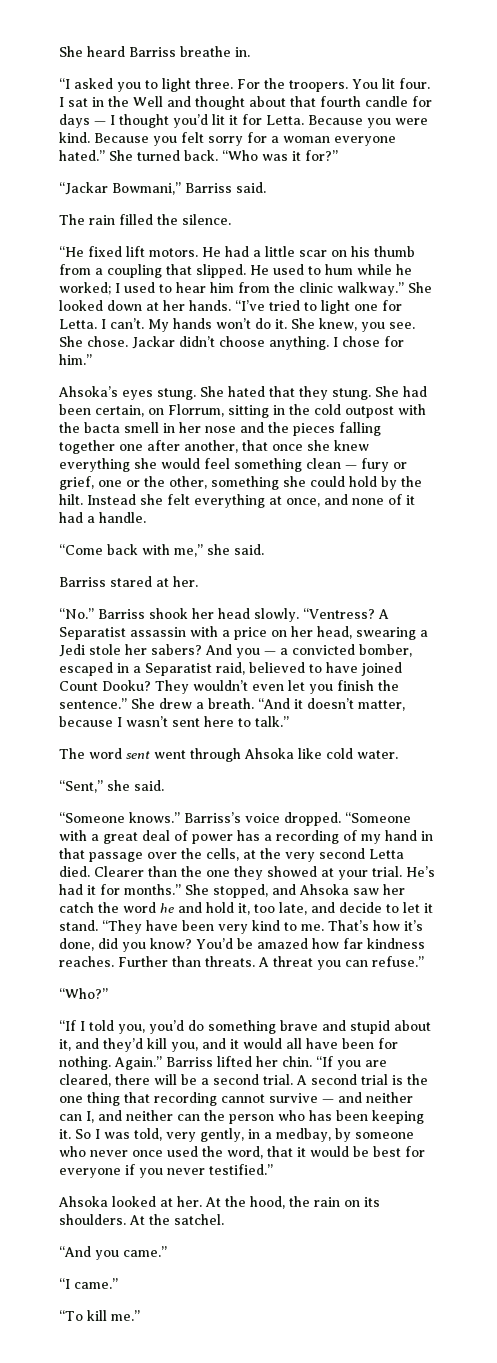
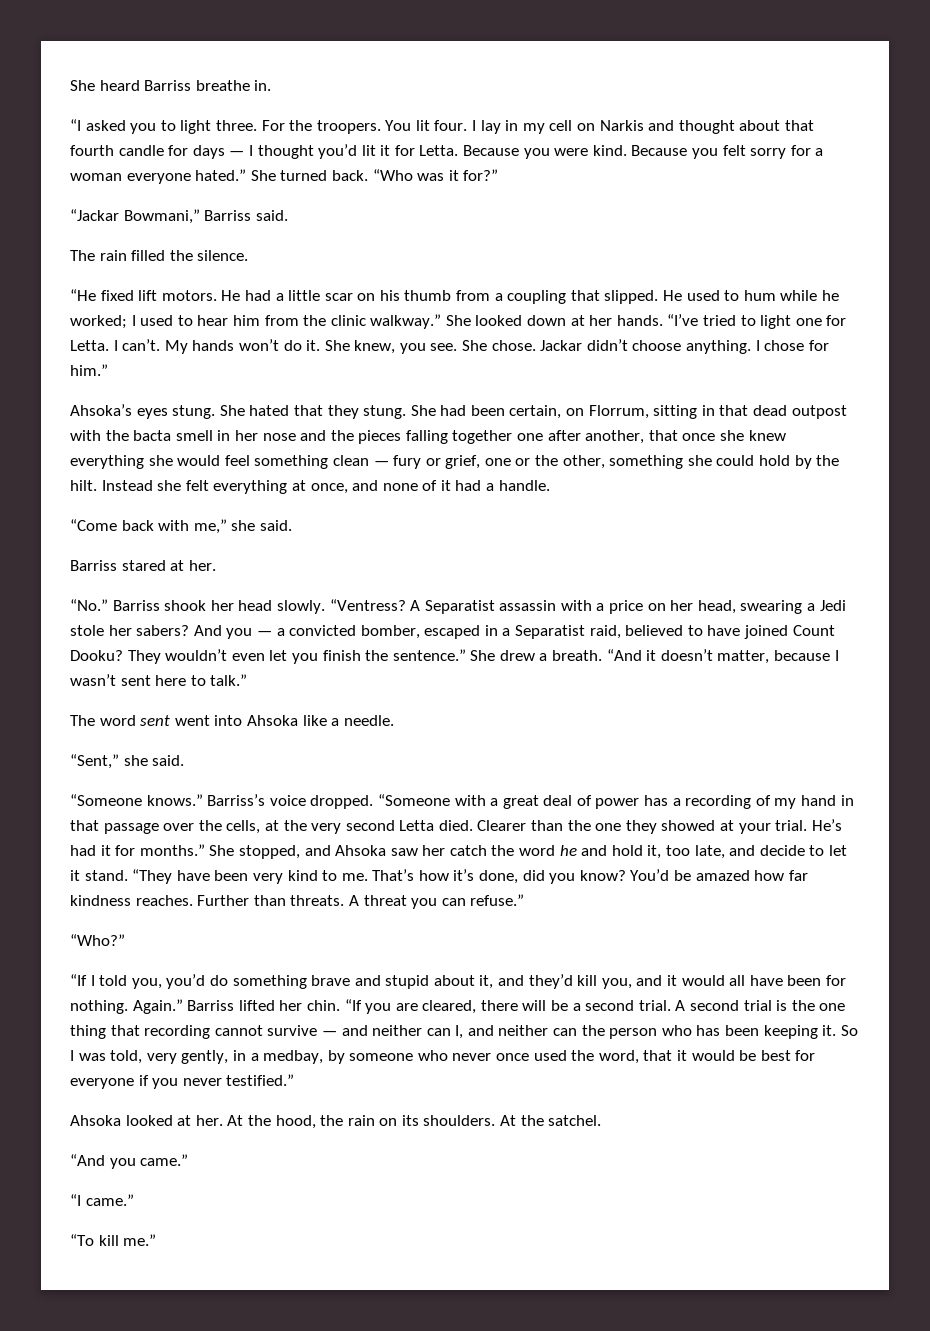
- I sat in the Well and thought about that fourth candle for days — I thought you’d lit it for Letta.
+ I lay in my cell on Narkis and thought about that fourth candle for days — I thought you’d lit it for Letta.
- She had been certain, on Florrum, sitting in the cold outpost with the bacta smell in her nose and the pieces falling together one after another, that once she knew everything she would feel something clean — fury or grief, one or the other, something she could hold by the hilt.
+ She had been certain, on Florrum, sitting in that dead outpost with the bacta smell in her nose and the pieces falling together one after another, that once she knew everything she would feel something clean — fury or grief, one or the other, something she could hold by the hilt.
- The word sent went through Ahsoka like cold water.
+ The word sent went into Ahsoka like a needle.

